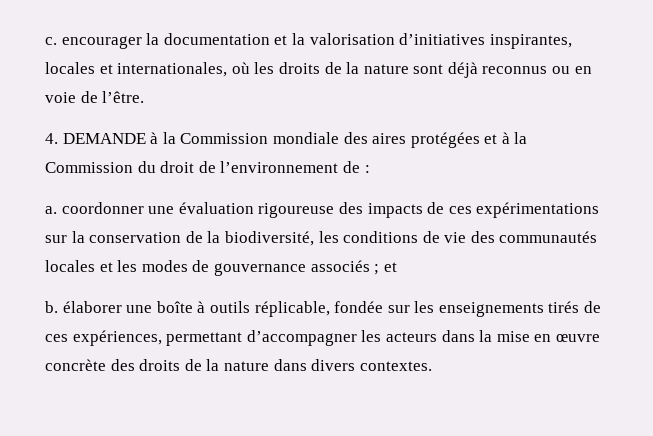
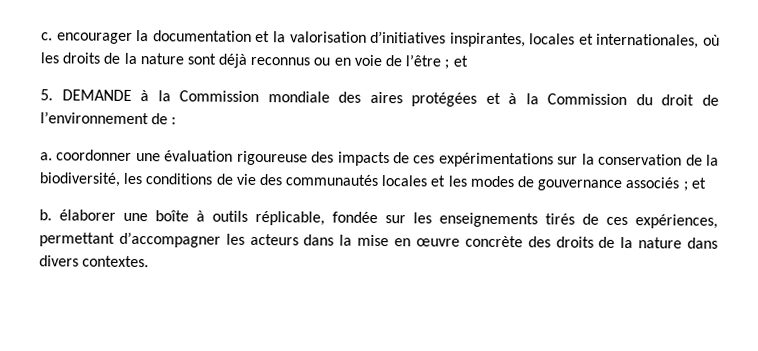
- c. encourager la documentation et la valorisation d’initiatives inspirantes, locales et internationales, où les droits de la nature sont déjà reconnus ou en voie de l’être.
- 4. DEMANDE à la Commission mondiale des aires protégées et à la Commission du droit de l’environnement de :
+ c. encourager la documentation et la valorisation d’initiatives inspirantes, locales et internationales, où les droits de la nature sont déjà reconnus ou en voie de l’être ; et
+ 5. DEMANDE à la Commission mondiale des aires protégées et à la Commission du droit de l’environnement de :

